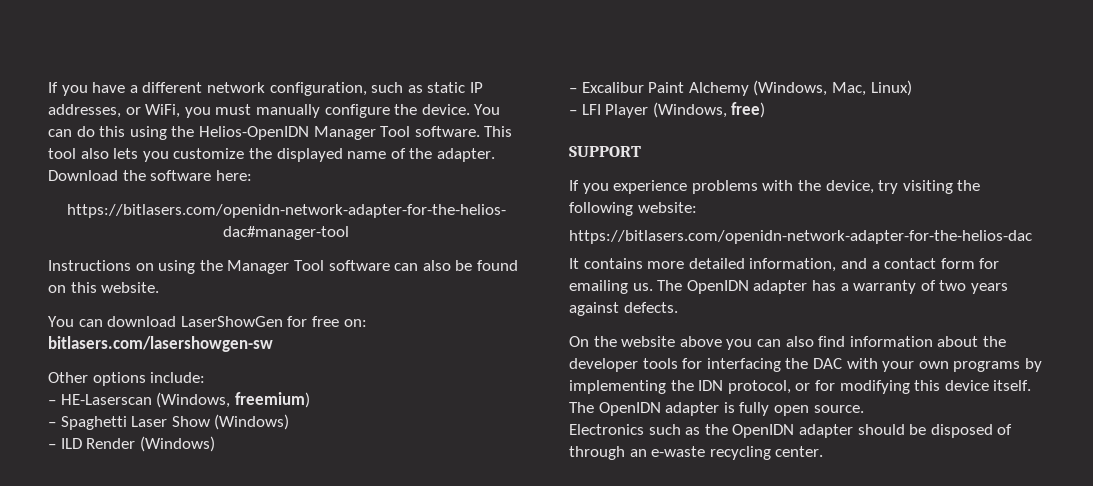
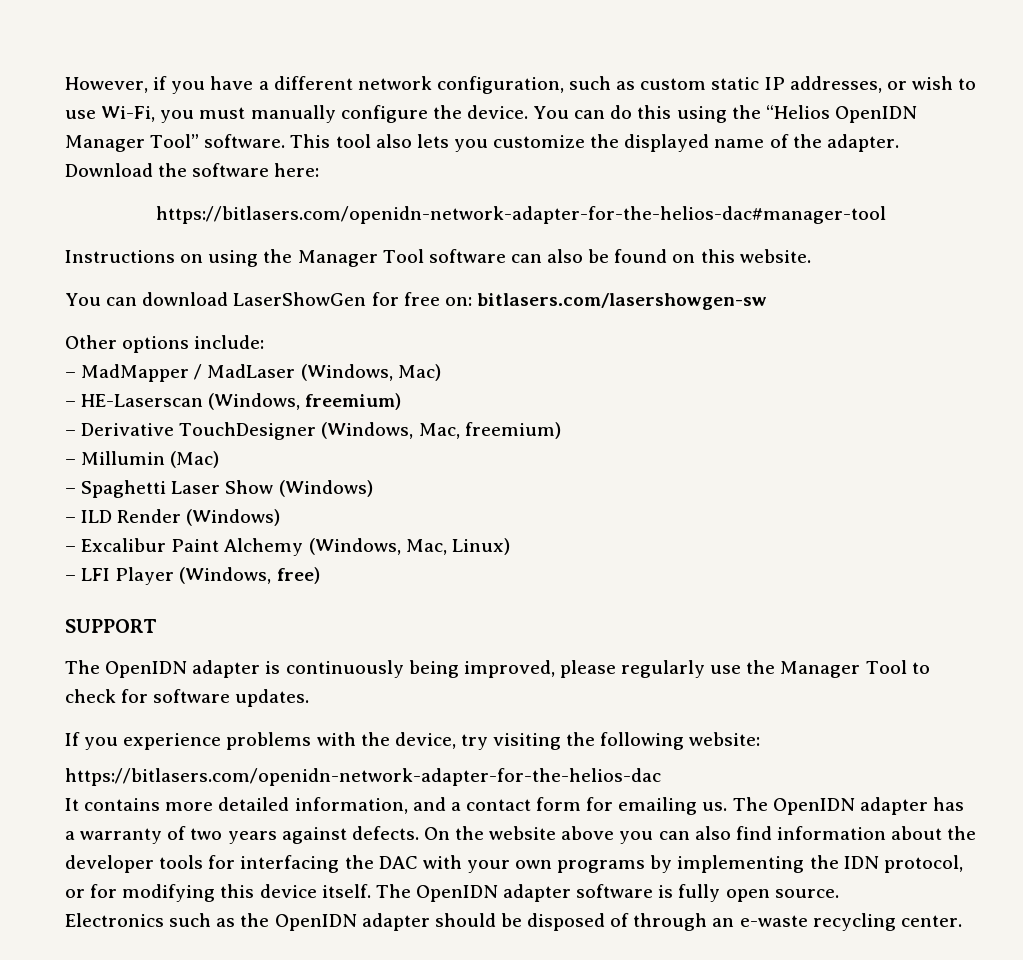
- If you have a different network configuration, such as static IP addresses, or WiFi, you must manually configure the device.
+ However, if you have a different network configuration, such as custom static IP addresses, or wish to use Wi-Fi, you must manually configure the device.
- You can do this using the Helios-OpenIDN Manager Tool software.
+ You can do this using the “Helios OpenIDN Manager Tool” software.
+ – MadMapper / MadLaser (Windows, Mac)
  – HE-Laserscan (Windows, freemium)
+ – Derivative TouchDesigner (Windows, Mac, freemium)
+ – Millumin (Mac)
+ The OpenIDN adapter is continuously being improved, please regularly use the Manager Tool to check for software updates.
- The OpenIDN adapter has a warranty of two years against defects.
- On the website above you can also find information about the developer tools for interfacing the DAC with your own programs by implementing the IDN protocol, or for modifying this device itself.
+ The OpenIDN adapter has a warranty of two years against defects. On the website above you can also find information about the developer tools for interfacing the DAC with your own programs by implementing the IDN protocol, or for modifying this device itself.
- The OpenIDN adapter is fully open source.
+ The OpenIDN adapter software is fully open source.

